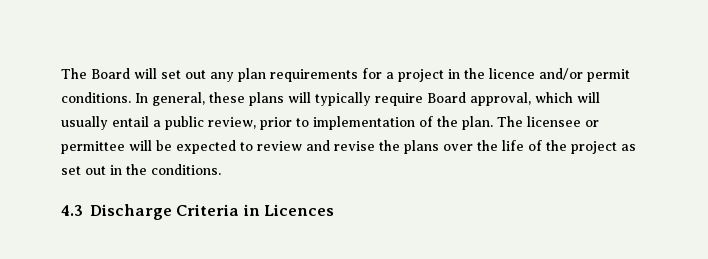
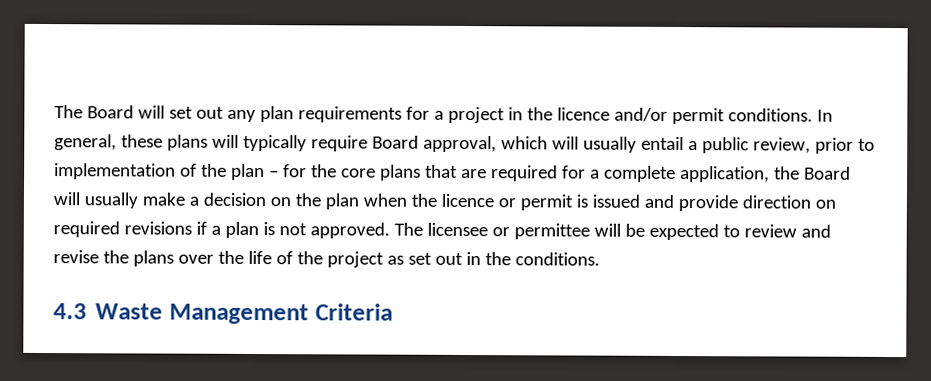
- In general, these plans will typically require Board approval, which will usually entail a public review, prior to implementation of the plan.
+ In general, these plans will typically require Board approval, which will usually entail a public review, prior to implementation of the plan – for the core plans that are required for a complete application, the Board will usually make a decision on the plan when the licence or permit is issued and provide direction on required revisions if a plan is not approved.
- 4.3 Discharge Criteria in Licences
+ 4.3 Waste Management Criteria

